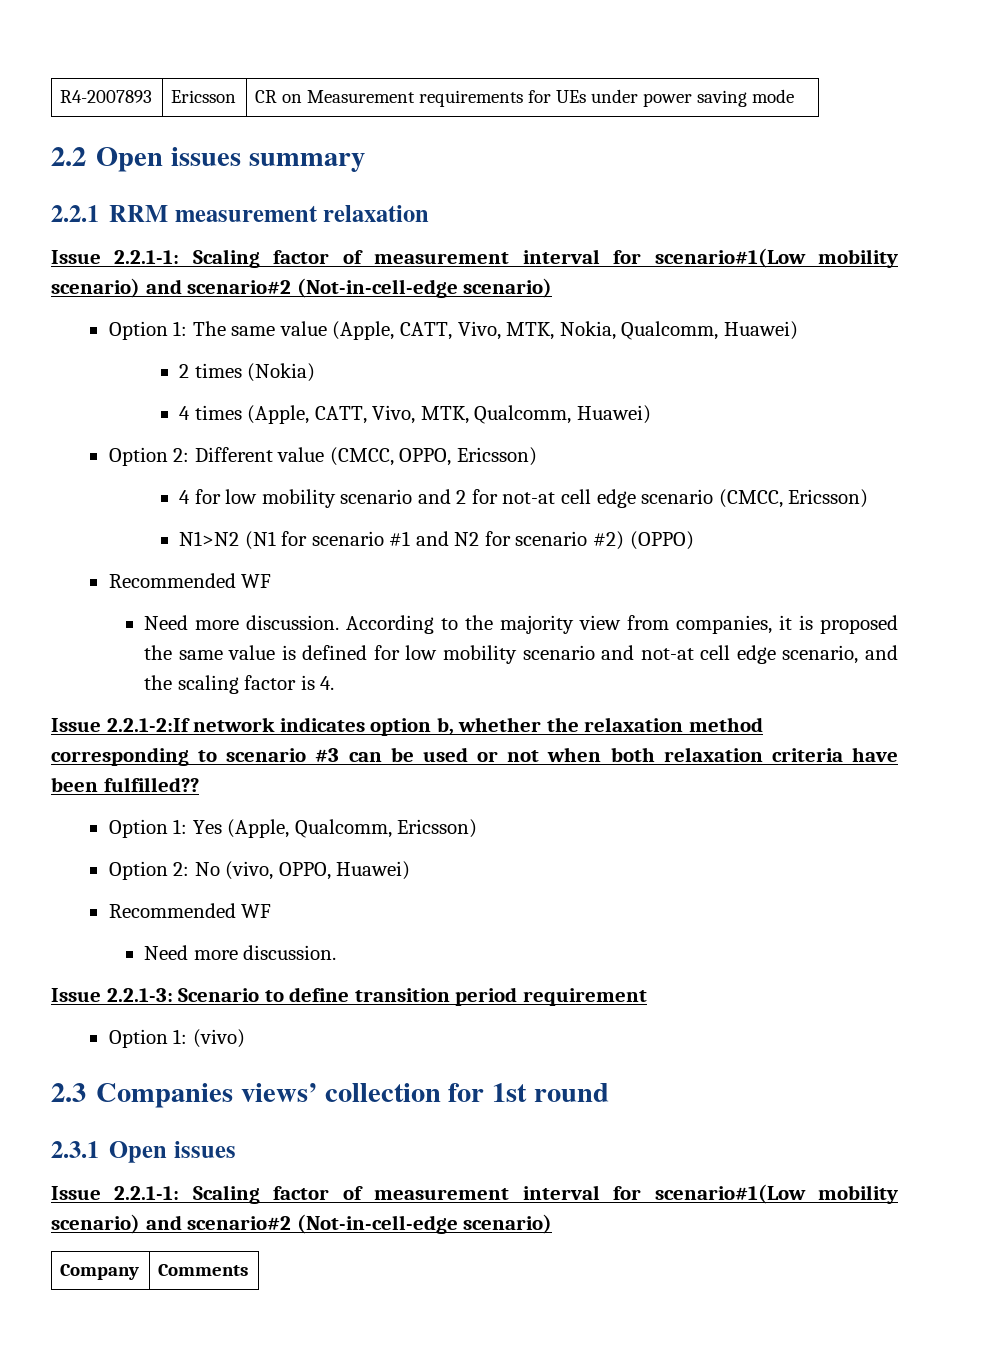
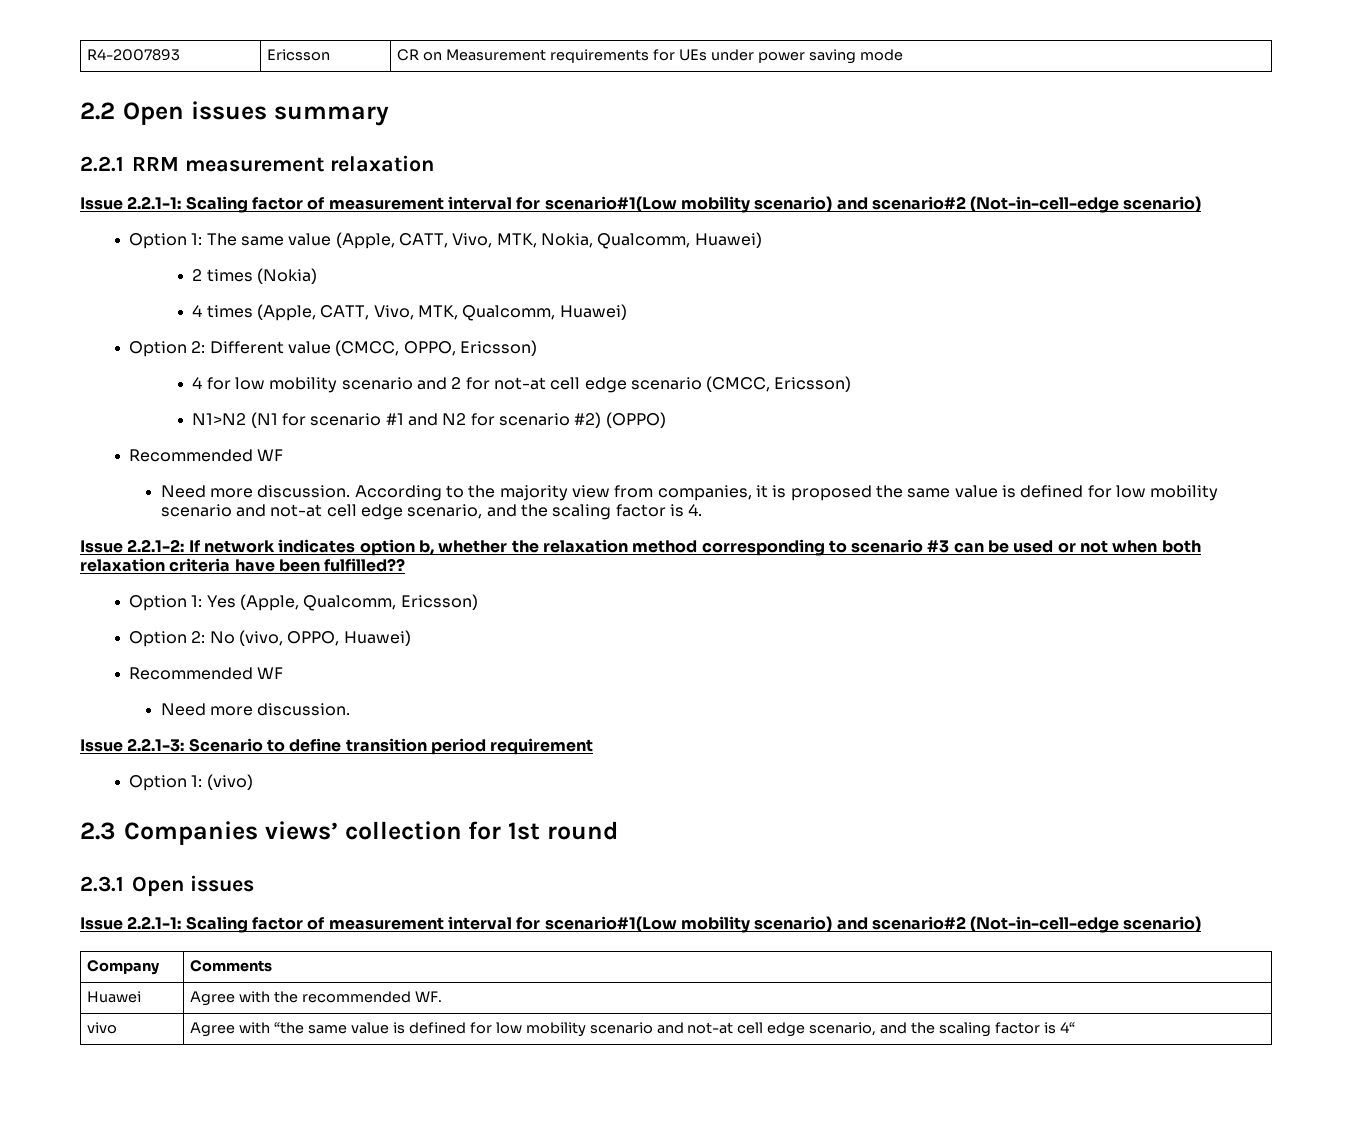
- Issue 2.2.1-2:If network indicates option b, whether the relaxation method corresponding to scenario #3 can be used or not when both relaxation criteria have been fulfilled??
+ Issue 2.2.1-2: If network indicates option b, whether the relaxation method corresponding to scenario #3 can be used or not when both relaxation criteria have been fulfilled??
+ Huawei | Agree with the recommended WF.
+ vivo | Agree with “the same value is defined for low mobility scenario and not-at cell edge scenario, and the scaling factor is 4“

